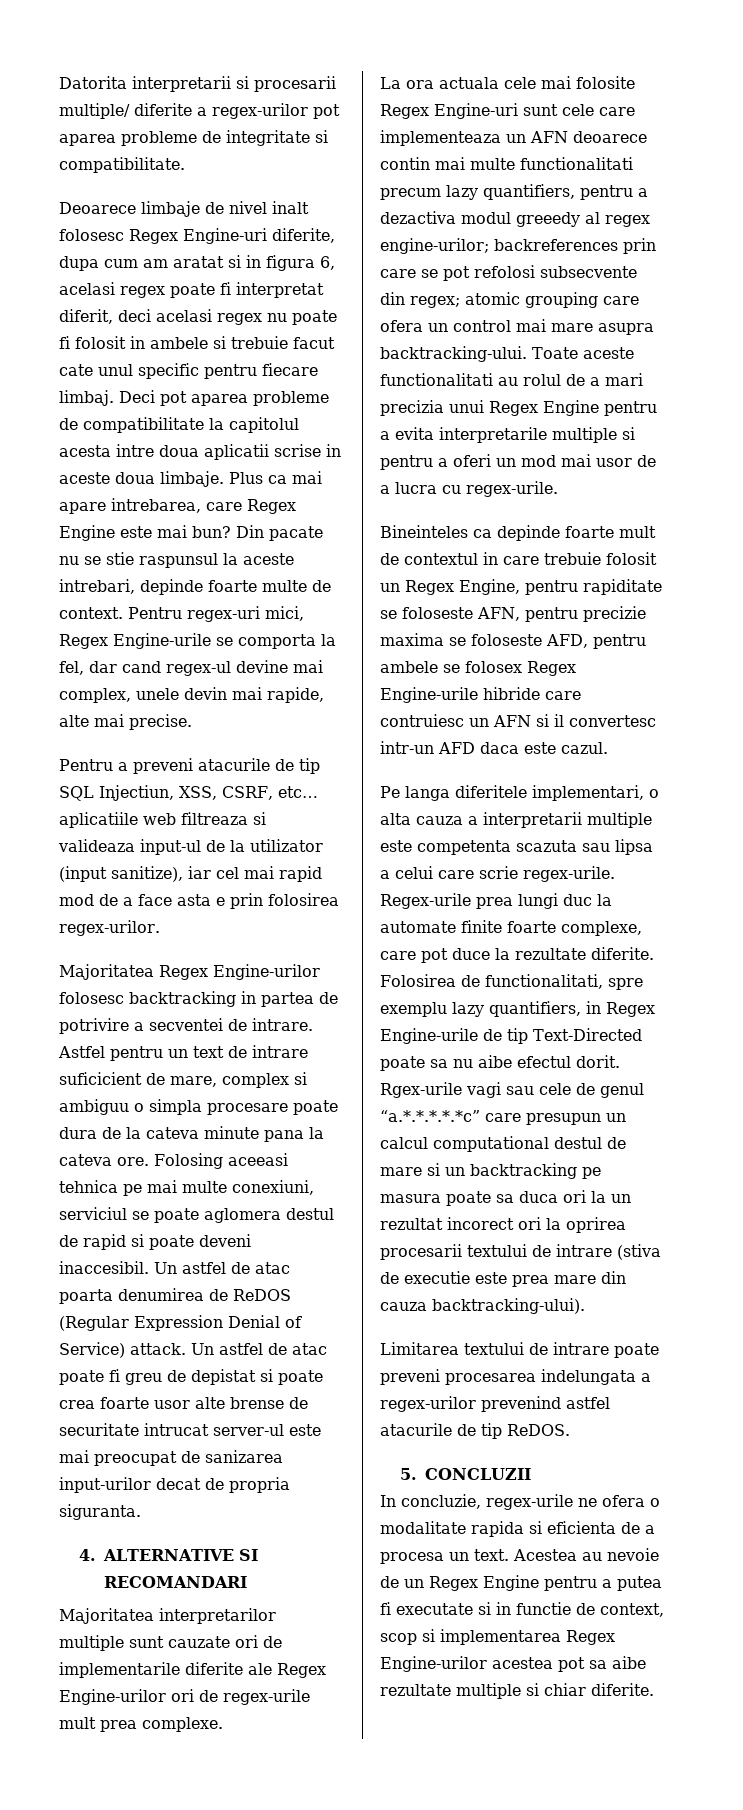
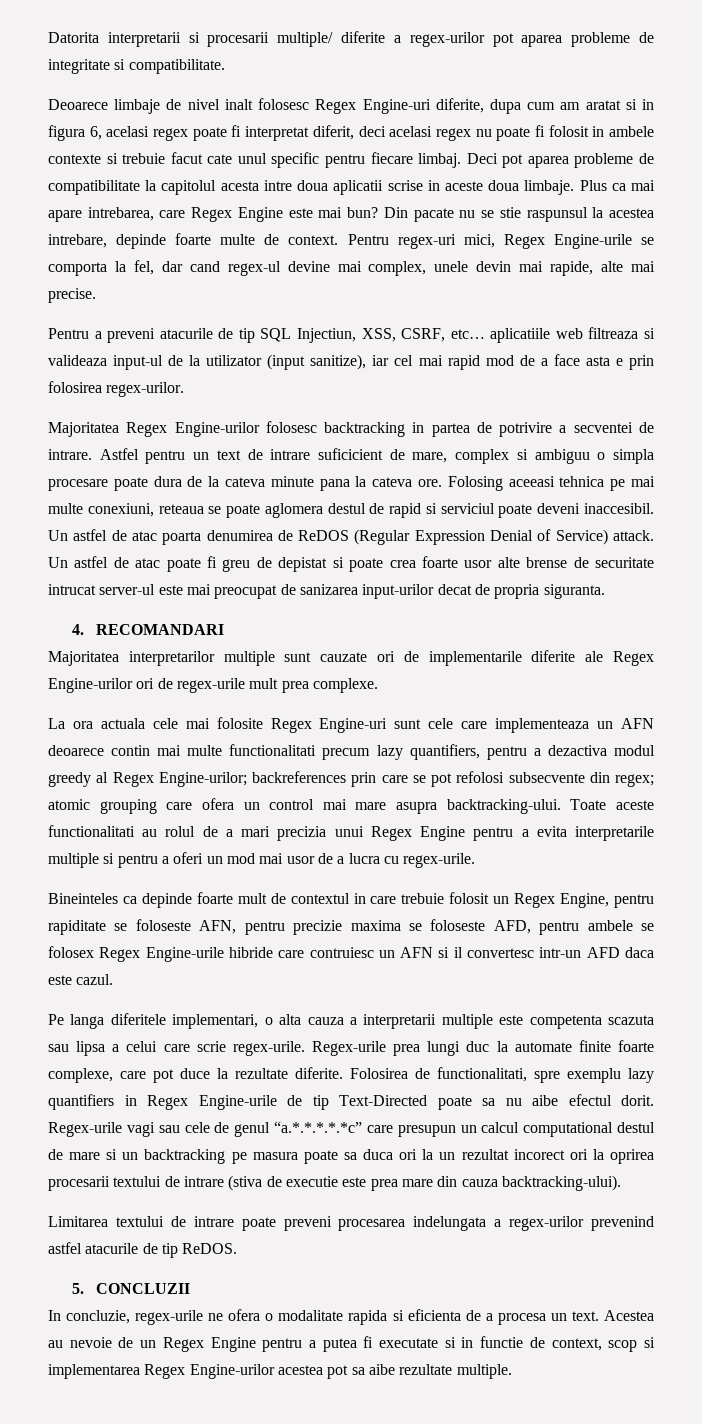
- Deoarece limbaje de nivel inalt folosesc Regex Engine-uri diferite, dupa cum am aratat si in figura 6, acelasi regex poate fi interpretat diferit, deci acelasi regex nu poate fi folosit in ambele si trebuie facut cate unul specific pentru fiecare limbaj.
+ Deoarece limbaje de nivel inalt folosesc Regex Engine-uri diferite, dupa cum am aratat si in figura 6, acelasi regex poate fi interpretat diferit, deci acelasi regex nu poate fi folosit in ambele contexte si trebuie facut cate unul specific pentru fiecare limbaj.
- Din pacate nu se stie raspunsul la aceste intrebari, depinde foarte multe de context.
+ Din pacate nu se stie raspunsul la acestea intrebare, depinde foarte multe de context.
- Folosing aceeasi tehnica pe mai multe conexiuni, serviciul se poate aglomera destul de rapid si poate deveni inaccesibil.
+ Folosing aceeasi tehnica pe mai multe conexiuni, reteaua se poate aglomera destul de rapid si serviciul poate deveni inaccesibil.
- 4. ALTERNATIVE SI RECOMANDARI
+ 4. RECOMANDARI
- La ora actuala cele mai folosite Regex Engine-uri sunt cele care implementeaza un AFN deoarece contin mai multe functionalitati precum lazy quantifiers, pentru a dezactiva modul greeedy al regex engine-urilor; backreferences prin care se pot refolosi subsecvente din regex; atomic grouping care ofera un control mai mare asupra backtracking-ului.
+ La ora actuala cele mai folosite Regex Engine-uri sunt cele care implementeaza un AFN deoarece contin mai multe functionalitati precum lazy quantifiers, pentru a dezactiva modul greedy al Regex Engine-urilor; backreferences prin care se pot refolosi subsecvente din regex; atomic grouping care ofera un control mai mare asupra backtracking-ului.
- Folosirea de functionalitati, spre exemplu lazy quantifiers, in Regex Engine-urile de tip Text-Directed poate sa nu aibe efectul dorit.
+ Folosirea de functionalitati, spre exemplu lazy quantifiers in Regex Engine-urile de tip Text-Directed poate sa nu aibe efectul dorit.
- Rgex-urile vagi sau cele de genul “a.*.*.*.*.*c” care presupun un calcul computational destul de mare si un backtracking pe masura poate sa duca ori la un rezultat incorect ori la oprirea procesarii textului de intrare (stiva de executie este prea mare din cauza backtracking-ului).
+ Regex-urile vagi sau cele de genul “a.*.*.*.*.*c” care presupun un calcul computational destul de mare si un backtracking pe masura poate sa duca ori la un rezultat incorect ori la oprirea procesarii textului de intrare (stiva de executie este prea mare din cauza backtracking-ului).
- Acestea au nevoie de un Regex Engine pentru a putea fi executate si in functie de context, scop si implementarea Regex Engine-urilor acestea pot sa aibe rezultate multiple si chiar diferite.
+ Acestea au nevoie de un Regex Engine pentru a putea fi executate si in functie de context, scop si implementarea Regex Engine-urilor acestea pot sa aibe rezultate multiple.

